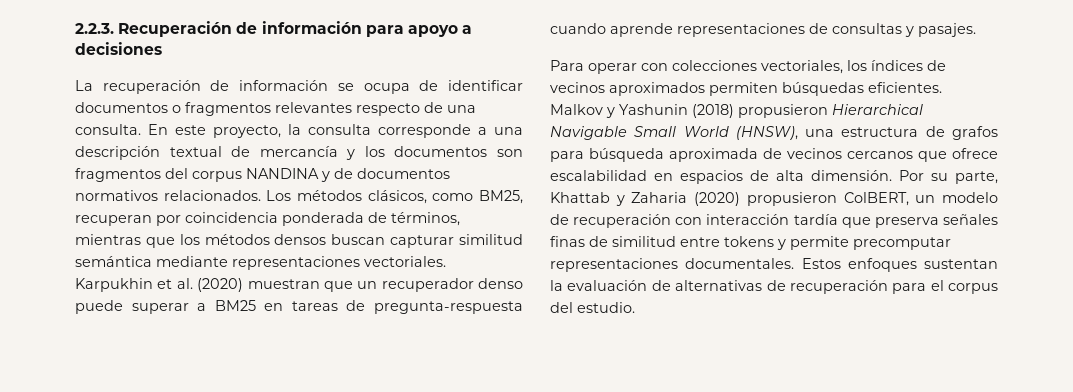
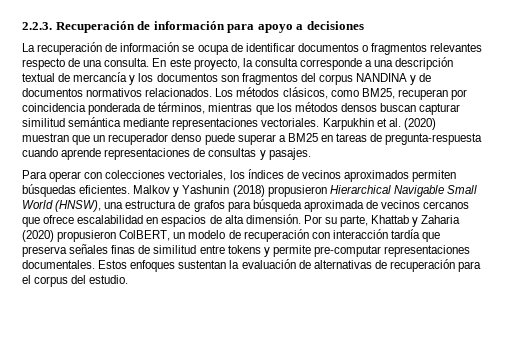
- Por su parte, Khattab y Zaharia (2020) propusieron ColBERT, un modelo de recuperación con interacción tardía que preserva señales finas de similitud entre tokens y permite precomputar representaciones documentales.
+ Por su parte, Khattab y Zaharia (2020) propusieron ColBERT, un modelo de recuperación con interacción tardía que preserva señales finas de similitud entre tokens y permite pre-computar representaciones documentales.

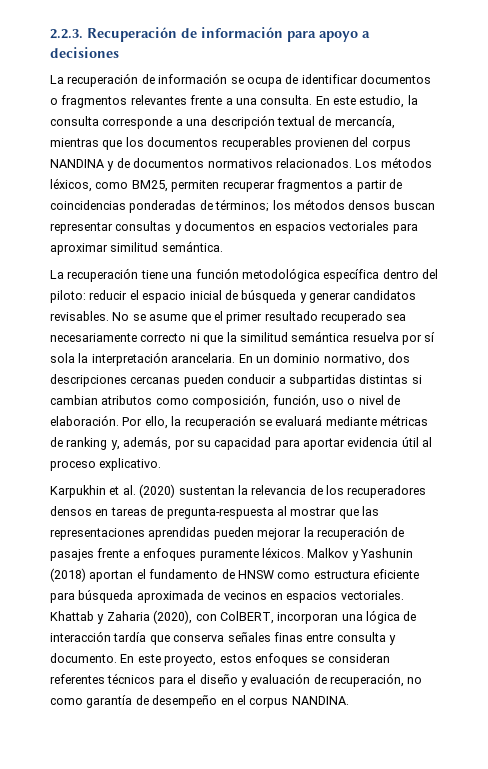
- La recuperación de información se ocupa de identificar documentos o fragmentos relevantes respecto de una consulta.
+ La recuperación de información se ocupa de identificar documentos o fragmentos relevantes frente a una consulta.
- En este proyecto, la consulta corresponde a una descripción textual de mercancía y los documentos son fragmentos del corpus NANDINA y de documentos normativos relacionados.
+ En este estudio, la consulta corresponde a una descripción textual de mercancía, mientras que los documentos recuperables provienen del corpus NANDINA y de documentos normativos relacionados.
- Los métodos clásicos, como BM25, recuperan por coincidencia ponderada de términos, mientras que los métodos densos buscan capturar similitud semántica mediante representaciones vectoriales. Karpukhin et al. (2020) muestran que un recuperador denso puede superar a BM25 en tareas de pregunta-respuesta cuando aprende representaciones de consultas y pasajes.
- Para operar con colecciones vectoriales, los índices de vecinos aproximados permiten búsquedas eficientes. Malkov y Yashunin (2018) propusieron Hierarchical Navigable Small World (HNSW), una estructura de grafos para búsqueda aproximada de vecinos cercanos que ofrece escalabilidad en espacios de alta dimensión. Por su parte, Khattab y Zaharia (2020) propusieron ColBERT, un modelo de recuperación con interacción tardía que preserva señales finas de similitud entre tokens y permite pre-computar representaciones documentales. Estos enfoques sustentan la evaluación de alternativas de recuperación para el corpus del estudio.
+ Los métodos léxicos, como BM25, permiten recuperar fragmentos a partir de coincidencias ponderadas de términos; los métodos densos buscan representar consultas y documentos en espacios vectoriales para aproximar similitud semántica.
+ La recuperación tiene una función metodológica específica dentro del piloto: reducir el espacio inicial de búsqueda y generar candidatos revisables. No se asume que el primer resultado recuperado sea necesariamente correcto ni que la similitud semántica resuelva por sí sola la interpretación arancelaria. En un dominio normativo, dos descripciones cercanas pueden conducir a subpartidas distintas si cambian atributos como composición, función, uso o nivel de elaboración. Por ello, la recuperación se evaluará mediante métricas de ranking y, además, por su capacidad para aportar evidencia útil al proceso explicativo.
+ Karpukhin et al. (2020) sustentan la relevancia de los recuperadores densos en tareas de pregunta-respuesta al mostrar que las representaciones aprendidas pueden mejorar la recuperación de pasajes frente a enfoques puramente léxicos. Malkov y Yashunin (2018) aportan el fundamento de HNSW como estructura eficiente para búsqueda aproximada de vecinos en espacios vectoriales. Khattab y Zaharia (2020), con ColBERT, incorporan una lógica de interacción tardía que conserva señales finas entre consulta y documento. En este proyecto, estos enfoques se consideran referentes técnicos para el diseño y evaluación de recuperación, no como garantía de desempeño en el corpus NANDINA.

